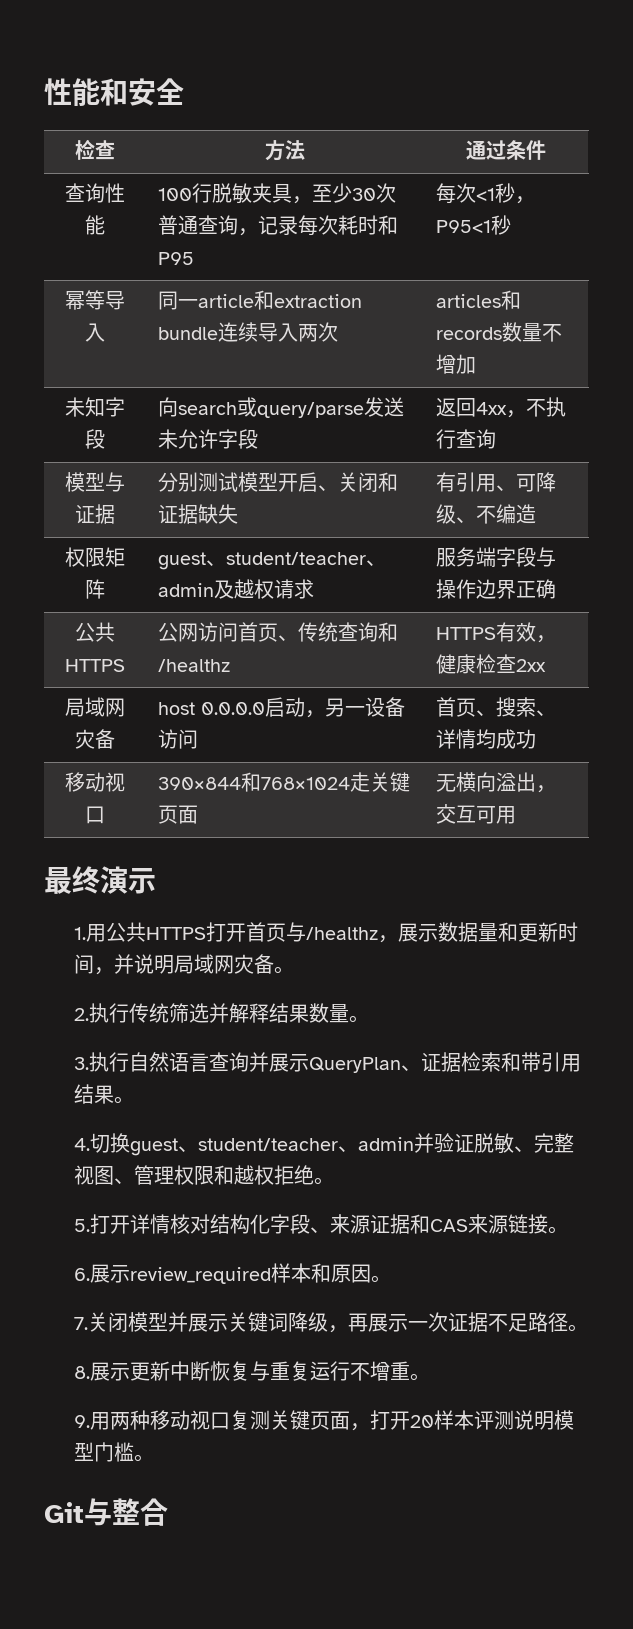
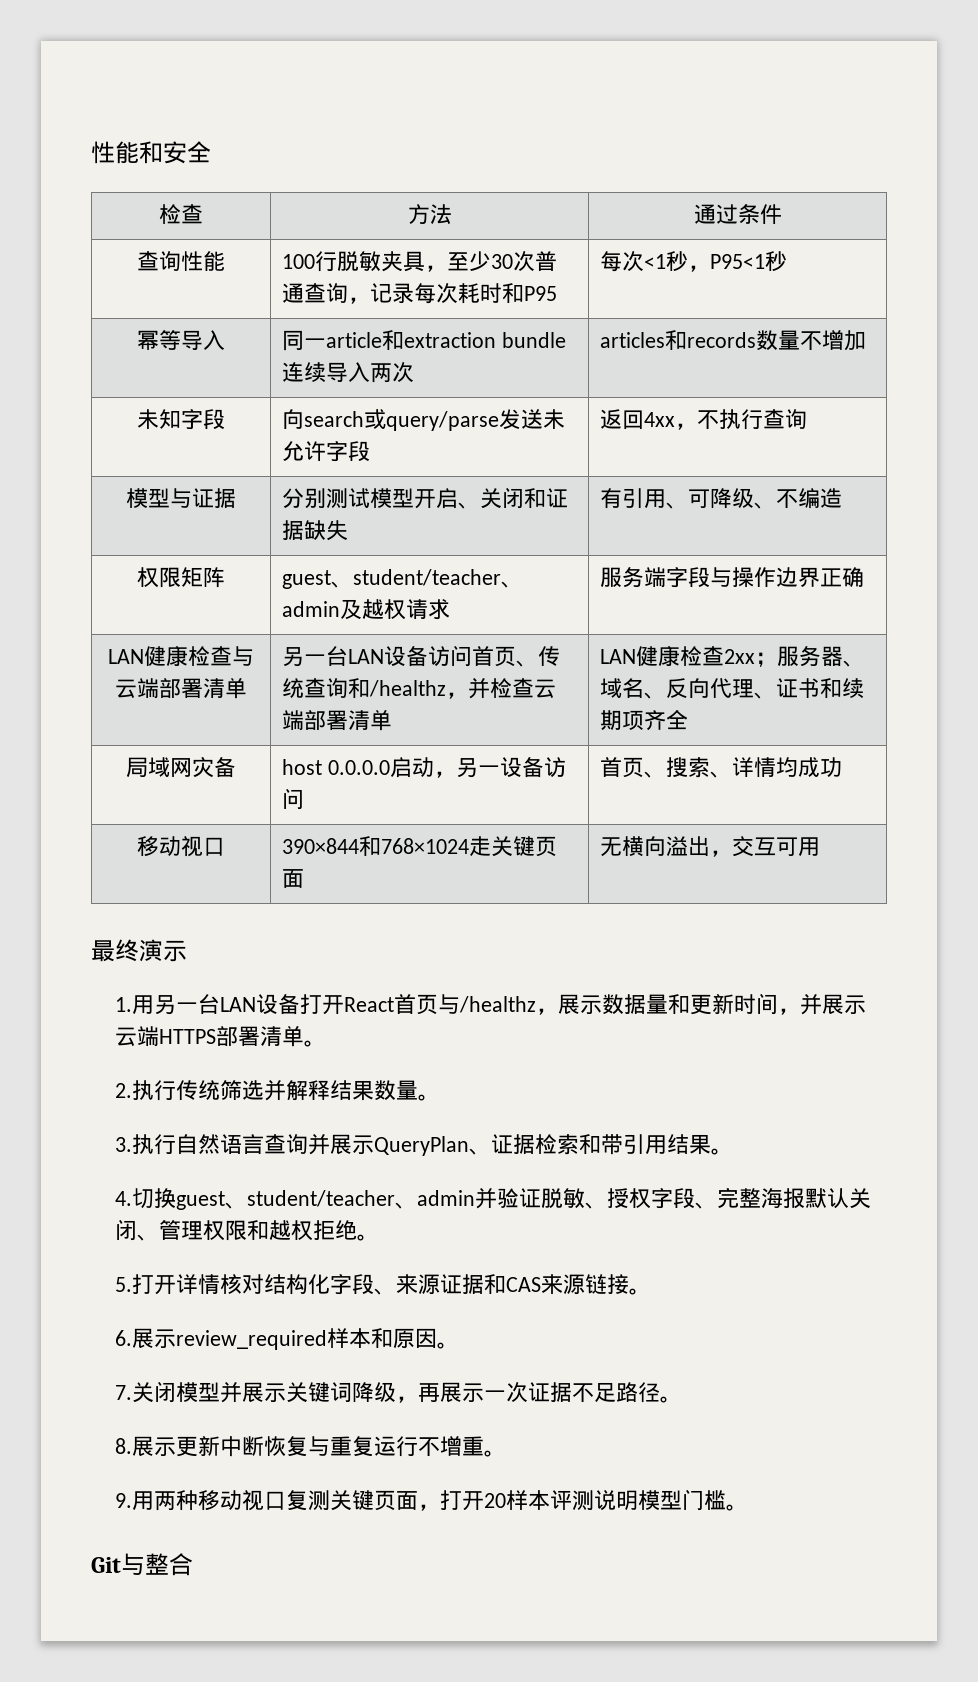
- 公共HTTPS | 公网访问首页、传统查询和/healthz | HTTPS有效，健康检查2xx
+ LAN健康检查与云端部署清单 | 另一台LAN设备访问首页、传统查询和/healthz，并检查云端部署清单 | LAN健康检查2xx；服务器、域名、反向代理、证书和续期项齐全
- 1.用公共HTTPS打开首页与/healthz，展示数据量和更新时间，并说明局域网灾备。
+ 1.用另一台LAN设备打开React首页与/healthz，展示数据量和更新时间，并展示云端HTTPS部署清单。
- 4.切换guest、student/teacher、admin并验证脱敏、完整视图、管理权限和越权拒绝。
+ 4.切换guest、student/teacher、admin并验证脱敏、授权字段、完整海报默认关闭、管理权限和越权拒绝。

